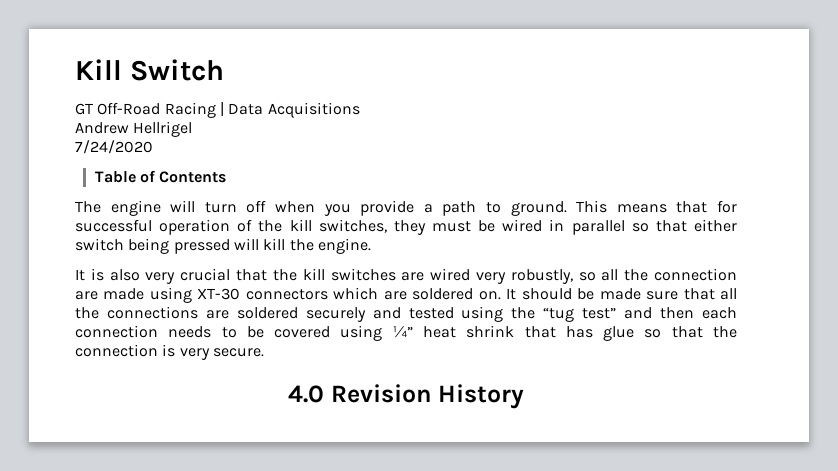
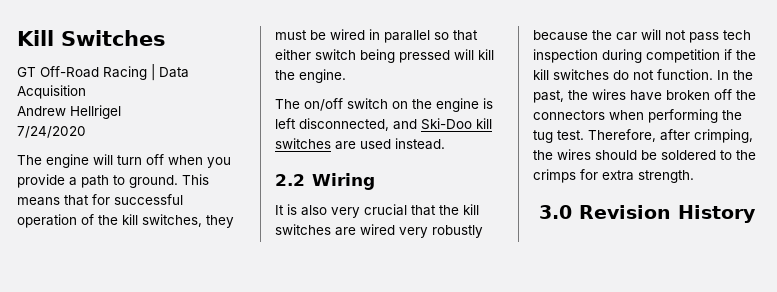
- Kill Switch
+ Kill Switches
- GT Off-Road Racing | Data Acquisitions
+ GT Off-Road Racing | Data Acquisition
- Table of Contents
+ The on/off switch on the engine is left disconnected, and Ski-Doo kill switches are used instead.
+ 2.2 Wiring
- It is also very crucial that the kill switches are wired very robustly, so all the connection are made using XT-30 connectors which are soldered on. It should be made sure that all the connections are soldered securely and tested using the “tug test” and then each connection needs to be covered using ¼” heat shrink that has glue so that the connection is very secure.
- 4.0 Revision History
+ It is also very crucial that the kill switches are wired very robustly because the car will not pass tech inspection during competition if the kill switches do not function. In the past, the wires have broken off the connectors when performing the tug test. Therefore, after crimping, the wires should be soldered to the crimps for extra strength.
+ 3.0 Revision History

